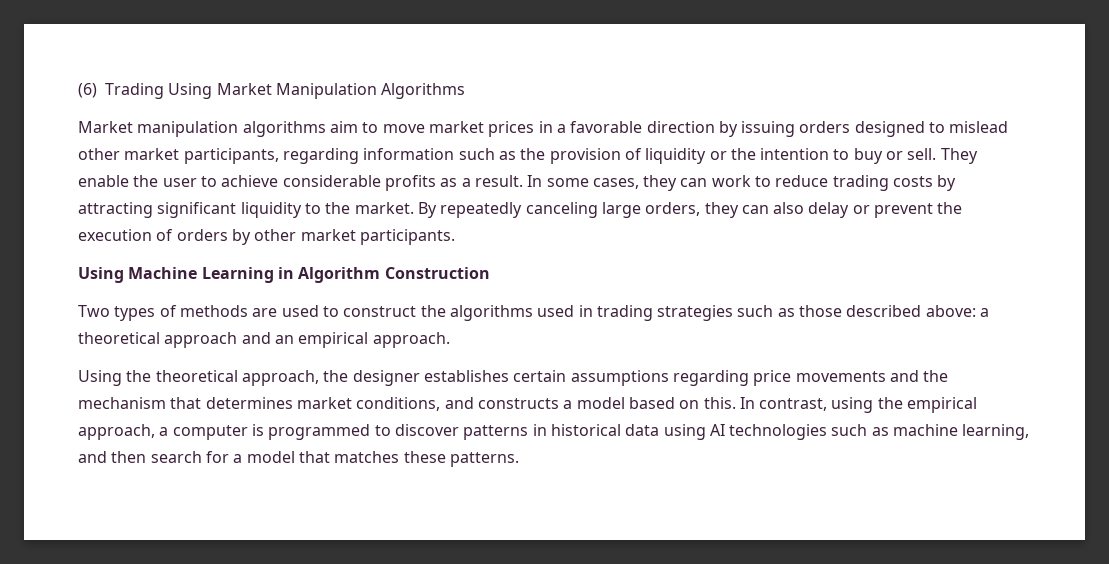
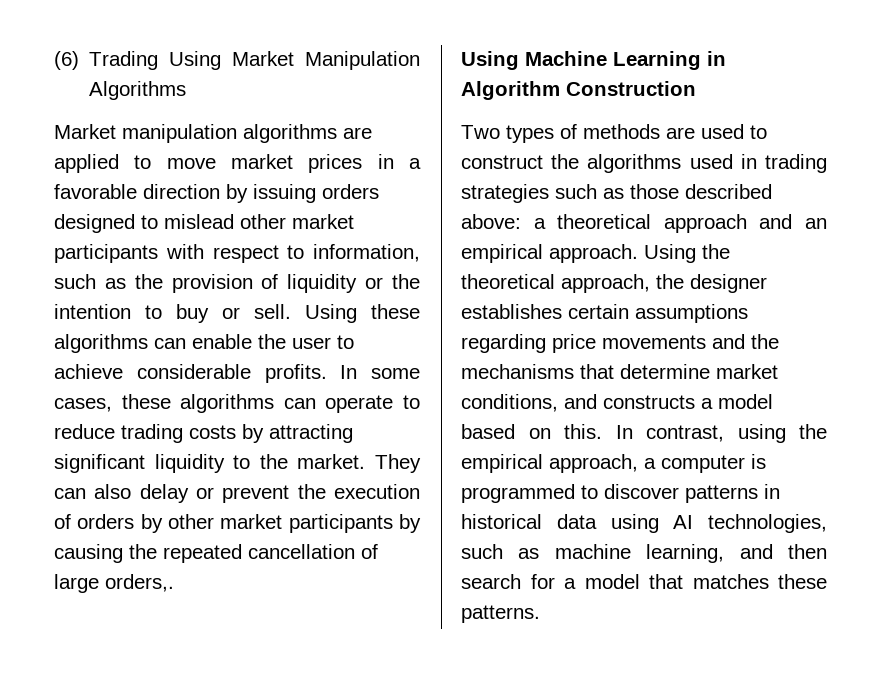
- Market manipulation algorithms aim to move market prices in a favorable direction by issuing orders designed to mislead other market participants, regarding information such as the provision of liquidity or the intention to buy or sell.
+ Market manipulation algorithms are applied to move market prices in a favorable direction by issuing orders designed to mislead other market participants with respect to information, such as the provision of liquidity or the intention to buy or sell.
- They enable the user to achieve considerable profits as a result. In some cases, they can work to reduce trading costs by attracting significant liquidity to the market.
+ Using these algorithms can enable the user to achieve considerable profits. In some cases, these algorithms can operate to reduce trading costs by attracting significant liquidity to the market.
- By repeatedly canceling large orders, they can also delay or prevent the execution of orders by other market participants.
+ They can also delay or prevent the execution of orders by other market participants by causing the repeated cancellation of large orders,.
- Two types of methods are used to construct the algorithms used in trading strategies such as those described above: a theoretical approach and an empirical approach.
- Using the theoretical approach, the designer establishes certain assumptions regarding price movements and the mechanism that determines market conditions, and constructs a model based on this.
+ Two types of methods are used to construct the algorithms used in trading strategies such as those described above: a theoretical approach and an empirical approach. Using the theoretical approach, the designer establishes certain assumptions regarding price movements and the mechanisms that determine market conditions, and constructs a model based on this.
- In contrast, using the empirical approach, a computer is programmed to discover patterns in historical data using AI technologies such as machine learning, and then search for a model that matches these patterns.
+ In contrast, using the empirical approach, a computer is programmed to discover patterns in historical data using AI technologies, such as machine learning, and then search for a model that matches these patterns.

